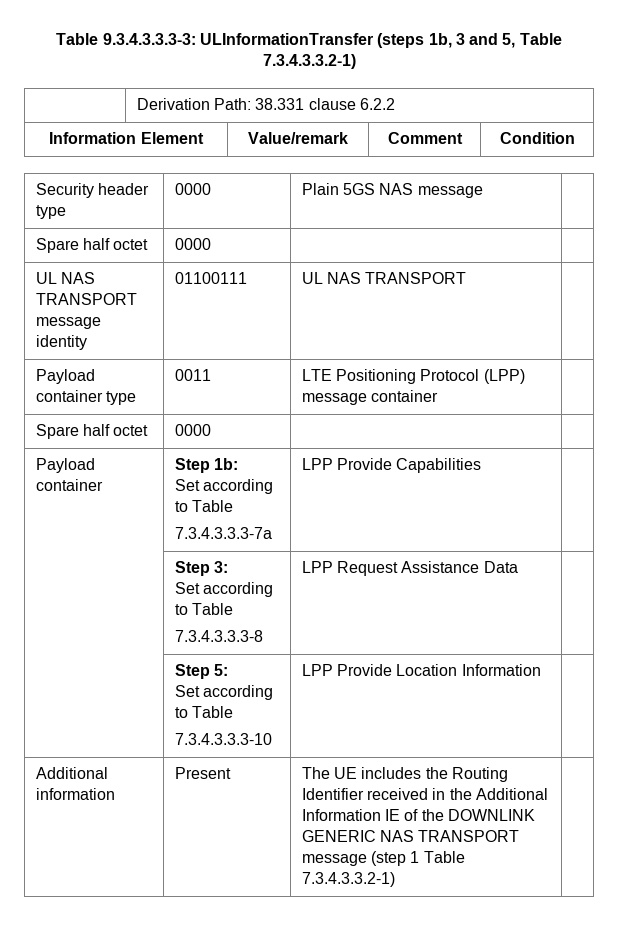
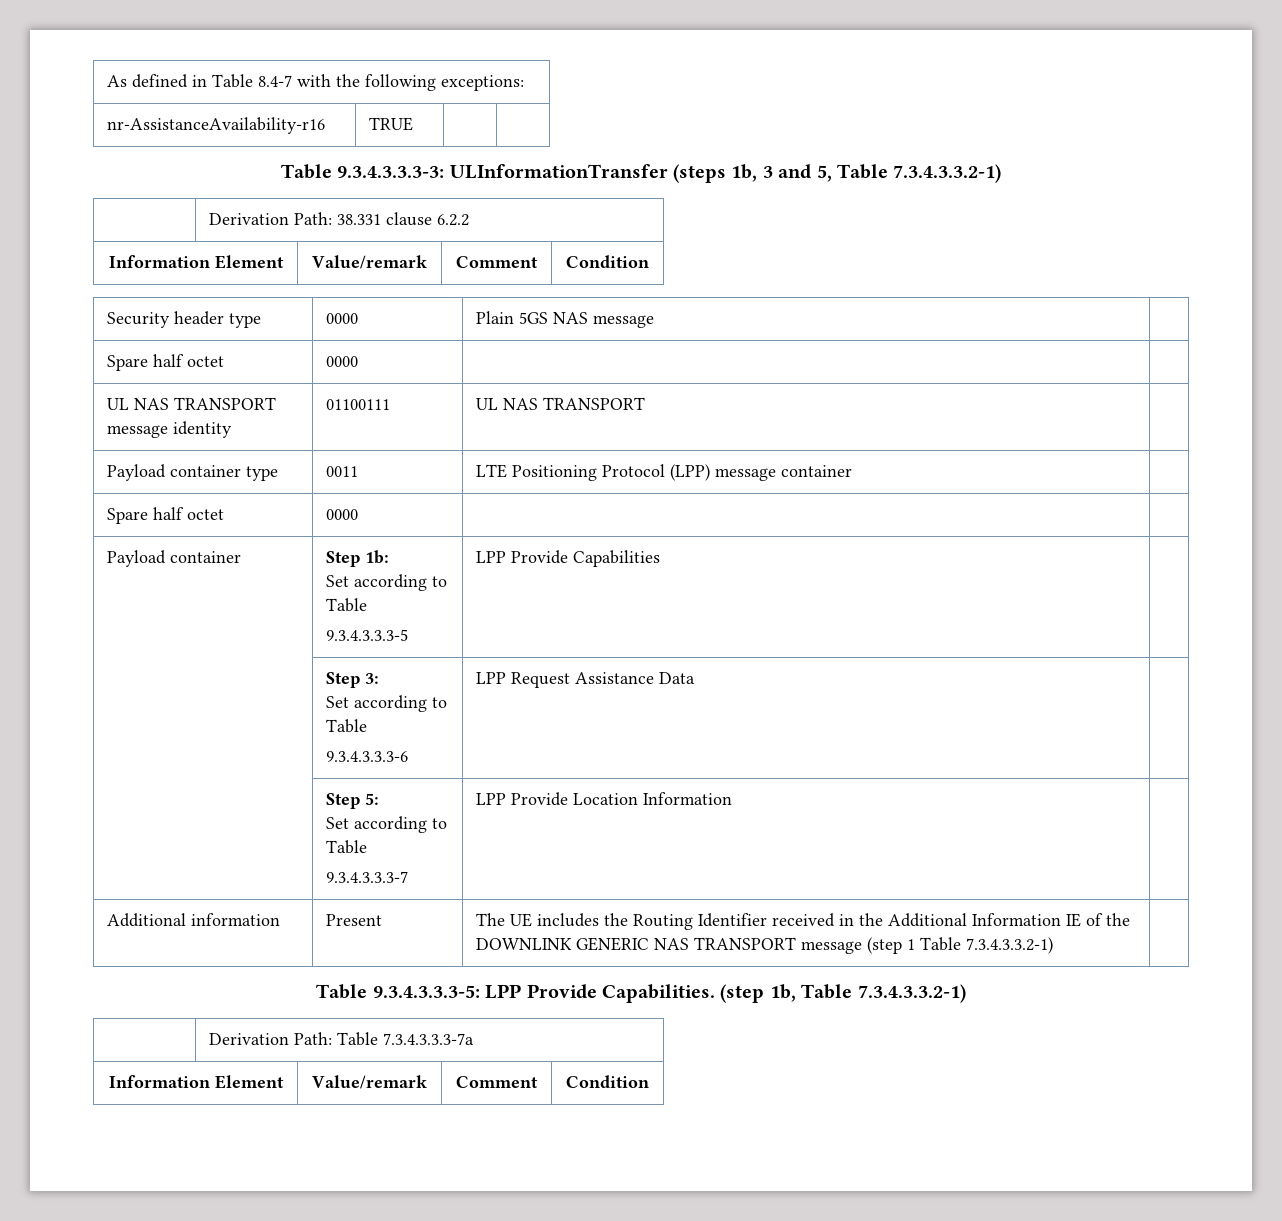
+ As defined in Table 8.4-7 with the following exceptions:
+ nr-AssistanceAvailability-r16 | TRUE | |
  Payload container | Step 1b:
  Set according to Table
- 7.3.4.3.3.3-7a | LPP Provide Capabilities |
+ 9.3.4.3.3.3-5 | LPP Provide Capabilities |
  | Step 3:
  Set according to Table
- 7.3.4.3.3.3-8 | LPP Request Assistance Data |
+ 9.3.4.3.3.3-6 | LPP Request Assistance Data |
  | Step 5:
  Set according to Table
- 7.3.4.3.3.3-10 | LPP Provide Location Information |
+ 9.3.4.3.3.3-7 | LPP Provide Location Information |
+ Table 9.3.4.3.3.3-5: LPP Provide Capabilities. (step 1b, Table 7.3.4.3.3.2-1)
+ | Derivation Path: Table 7.3.4.3.3.3-7a
+ Information Element | Value/remark | Comment | Condition

